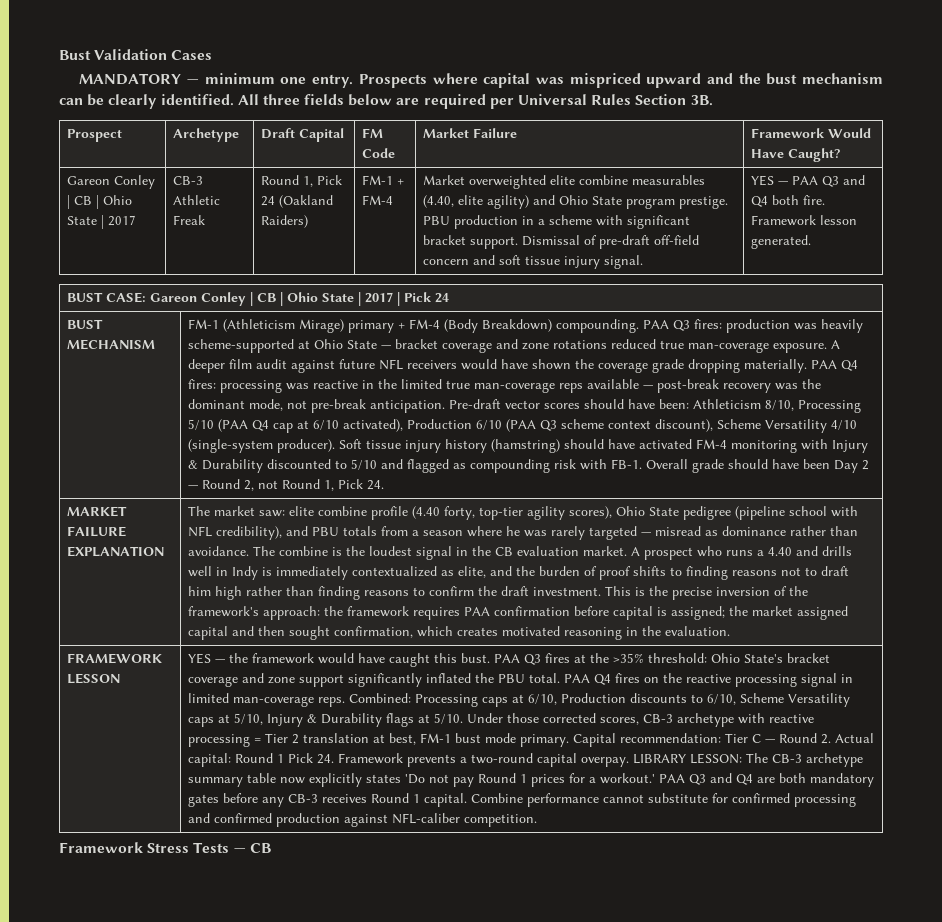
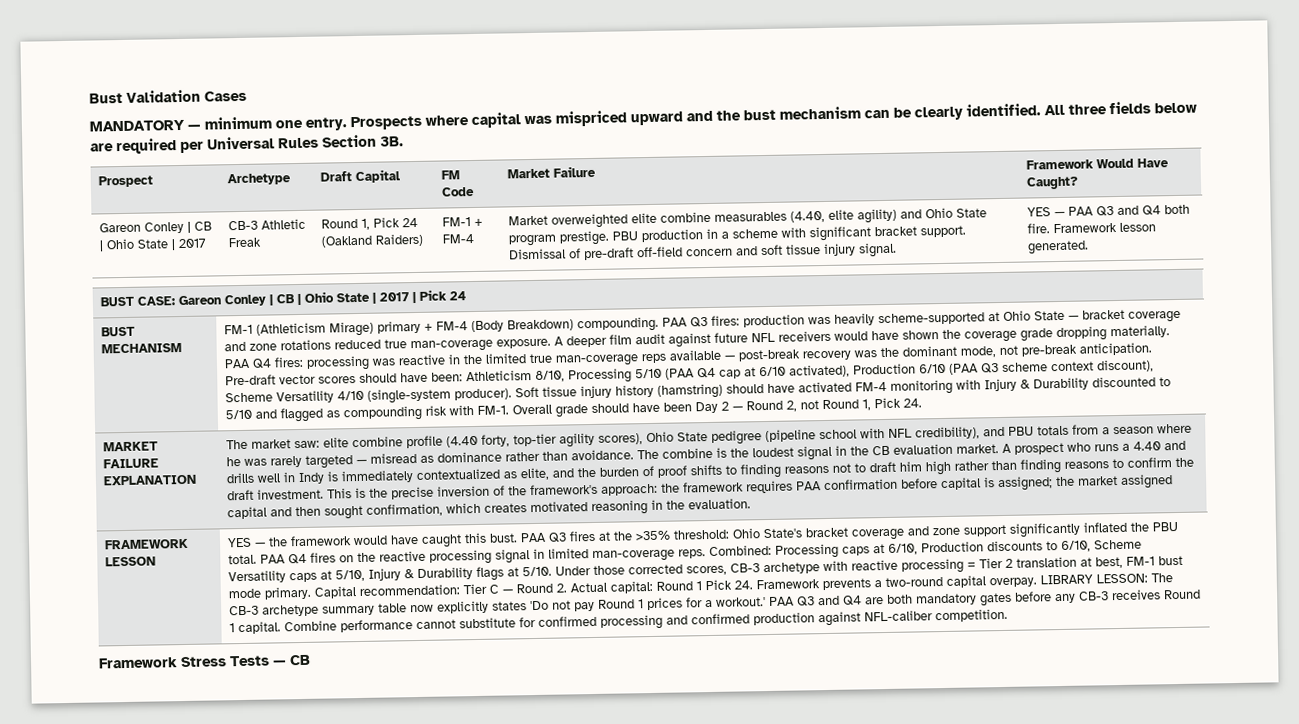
- Soft tissue injury history (hamstring) should have activated FM-4 monitoring with Injury & Durability discounted to 5/10 and flagged as compounding risk with FB-1.
+ Soft tissue injury history (hamstring) should have activated FM-4 monitoring with Injury & Durability discounted to 5/10 and flagged as compounding risk with FM-1.

